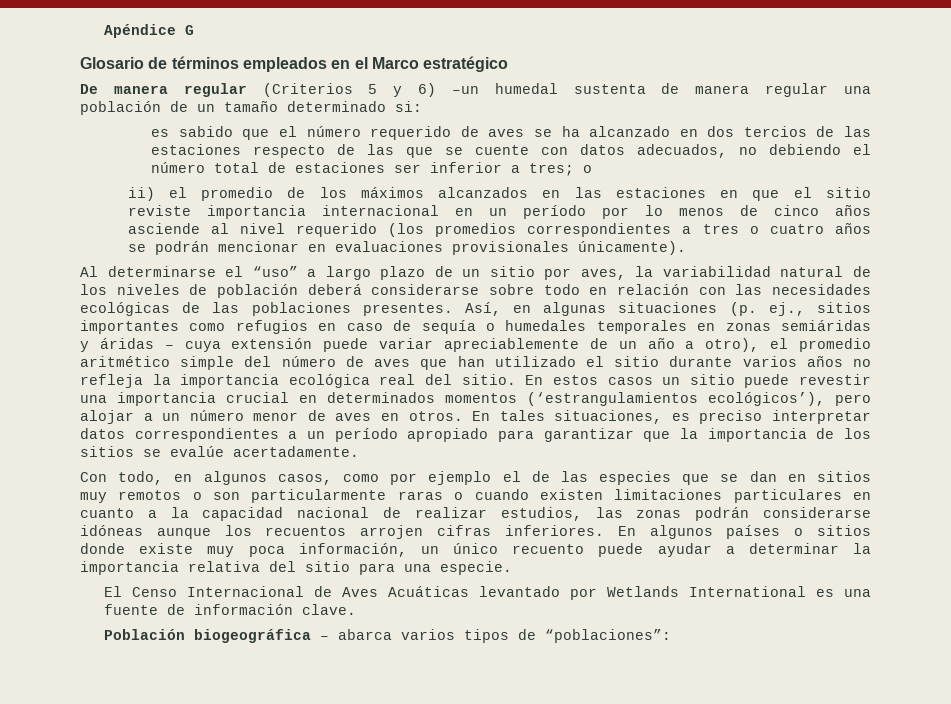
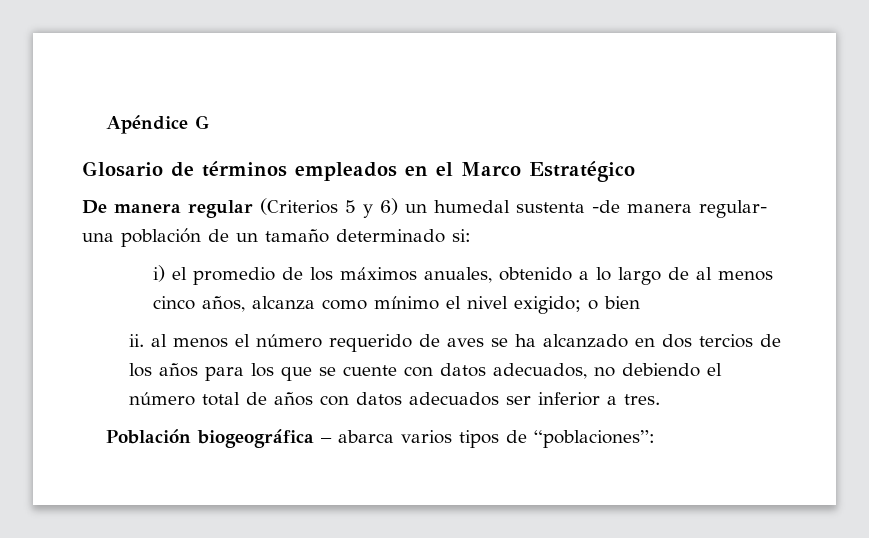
- Glosario de términos empleados en el Marco estratégico
+ Glosario de términos empleados en el Marco Estratégico
- De manera regular (Criterios 5 y 6) –un humedal sustenta de manera regular una población de un tamaño determinado si:
+ De manera regular (Criterios 5 y 6) un humedal sustenta -de manera regular- una población de un tamaño determinado si:
- es sabido que el número requerido de aves se ha alcanzado en dos tercios de las estaciones respecto de las que se cuente con datos adecuados, no debiendo el número total de estaciones ser inferior a tres; o
- ii) el promedio de los máximos alcanzados en las estaciones en que el sitio reviste importancia internacional en un período por lo menos de cinco años asciende al nivel requerido (los promedios correspondientes a tres o cuatro años se podrán mencionar en evaluaciones provisionales únicamente).
- Al determinarse el “uso” a largo plazo de un sitio por aves, la variabilidad natural de los niveles de población deberá considerarse sobre todo en relación con las necesidades ecológicas de las poblaciones presentes. Así, en algunas situaciones (p. ej., sitios importantes como refugios en caso de sequía o humedales temporales en zonas semiáridas y áridas – cuya extensión puede variar apreciablemente de un año a otro), el promedio aritmético simple del número de aves que han utilizado el sitio durante varios años no refleja la importancia ecológica real del sitio. En estos casos un sitio puede revestir una importancia crucial en determinados momentos (‘estrangulamientos ecológicos’), pero alojar a un número menor de aves en otros. En tales situaciones, es preciso interpretar datos correspondientes a un período apropiado para garantizar que la importancia de los sitios se evalúe acertadamente.
- Con todo, en algunos casos, como por ejemplo el de las especies que se dan en sitios muy remotos o son particularmente raras o cuando existen limitaciones particulares en cuanto a la capacidad nacional de realizar estudios, las zonas podrán considerarse idóneas aunque los recuentos arrojen cifras inferiores. En algunos países o sitios donde existe muy poca información, un único recuento puede ayudar a determinar la importancia relativa del sitio para una especie.
- El Censo Internacional de Aves Acuáticas levantado por Wetlands International es una fuente de información clave.
+ i) el promedio de los máximos anuales, obtenido a lo largo de al menos cinco años, alcanza como mínimo el nivel exigido; o bien
+ ii. al menos el número requerido de aves se ha alcanzado en dos tercios de los años para los que se cuente con datos adecuados, no debiendo el número total de años con datos adecuados ser inferior a tres.

